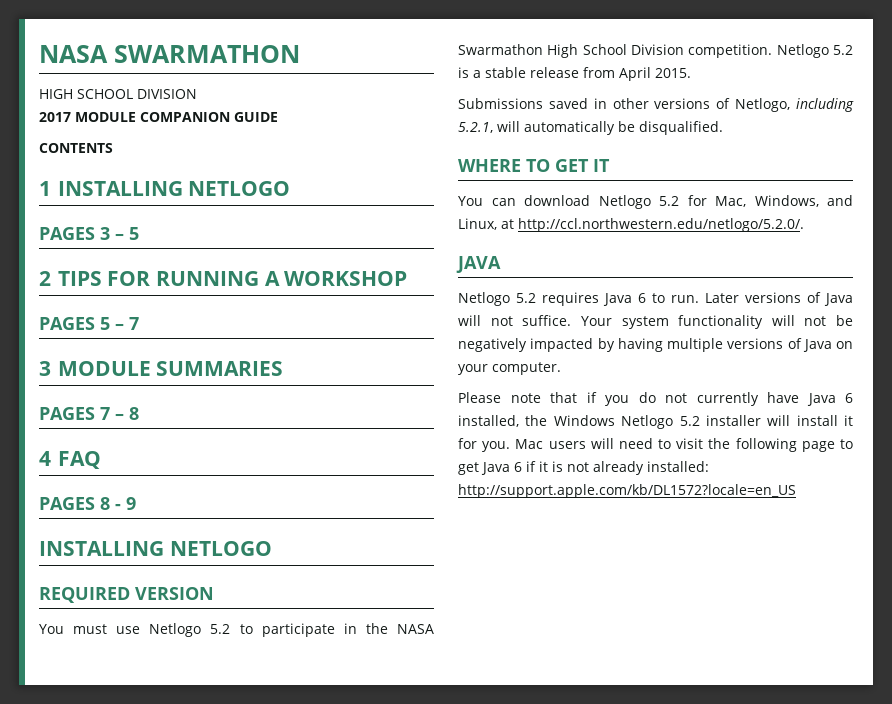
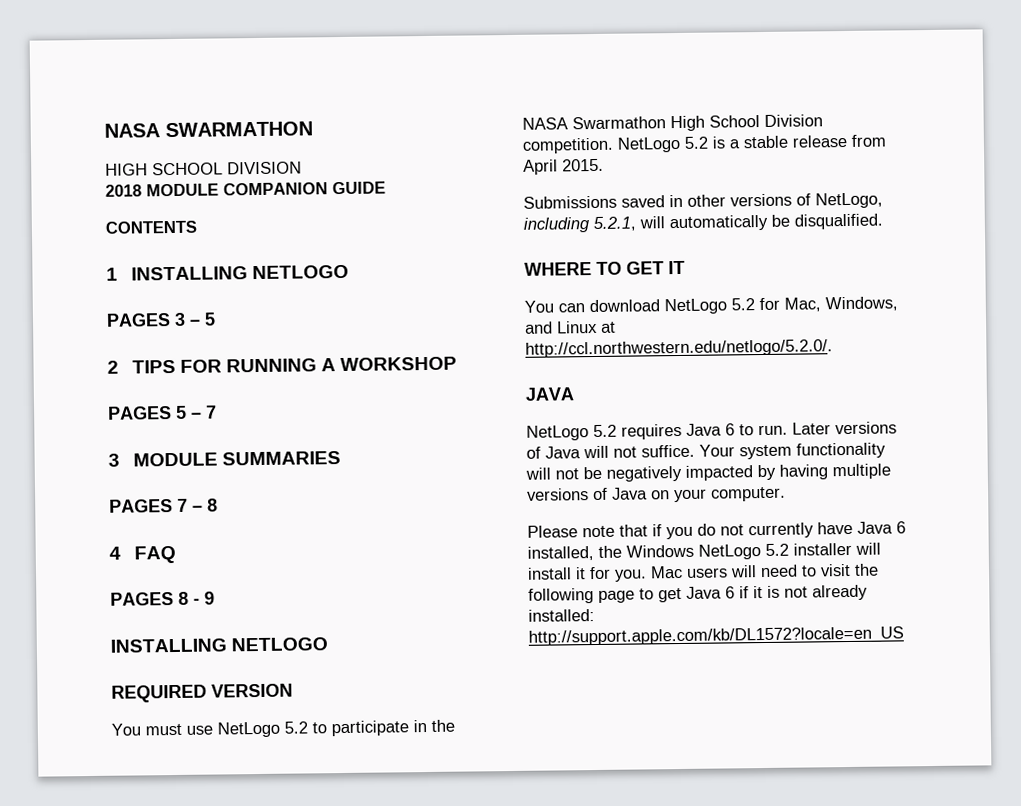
- 2017 MODULE COMPANION GUIDE
+ 2018 MODULE COMPANION GUIDE
- You must use Netlogo 5.2 to participate in the NASA Swarmathon High School Division competition.
+ You must use NetLogo 5.2 to participate in the NASA Swarmathon High School Division competition.
- Netlogo 5.2 is a stable release from April 2015.
+ NetLogo 5.2 is a stable release from April 2015.
- Submissions saved in other versions of Netlogo, including 5.2.1, will automatically be disqualified.
+ Submissions saved in other versions of NetLogo, including 5.2.1, will automatically be disqualified.
- You can download Netlogo 5.2 for Mac, Windows, and Linux, at http://ccl.northwestern.edu/netlogo/5.2.0/.
+ You can download NetLogo 5.2 for Mac, Windows, and Linux at http://ccl.northwestern.edu/netlogo/5.2.0/.
- Netlogo 5.2 requires Java 6 to run.
+ NetLogo 5.2 requires Java 6 to run.
- Please note that if you do not currently have Java 6 installed, the Windows Netlogo 5.2 installer will install it for you.
+ Please note that if you do not currently have Java 6 installed, the Windows NetLogo 5.2 installer will install it for you.

